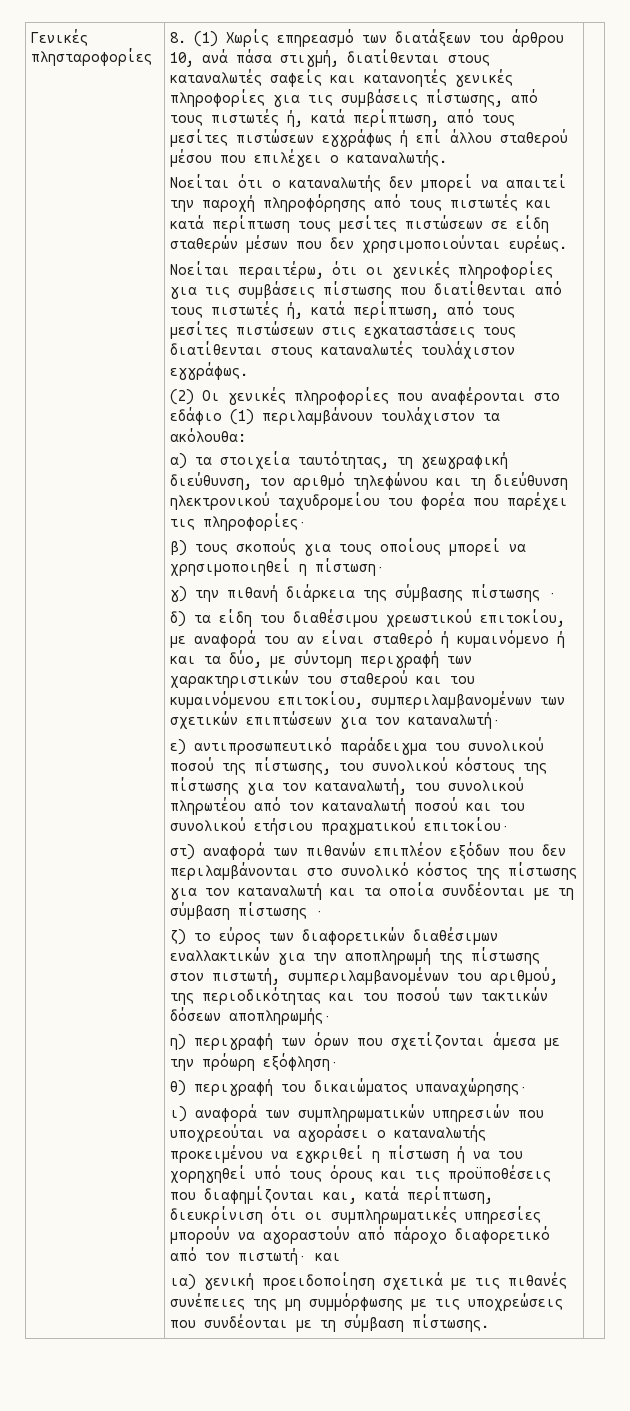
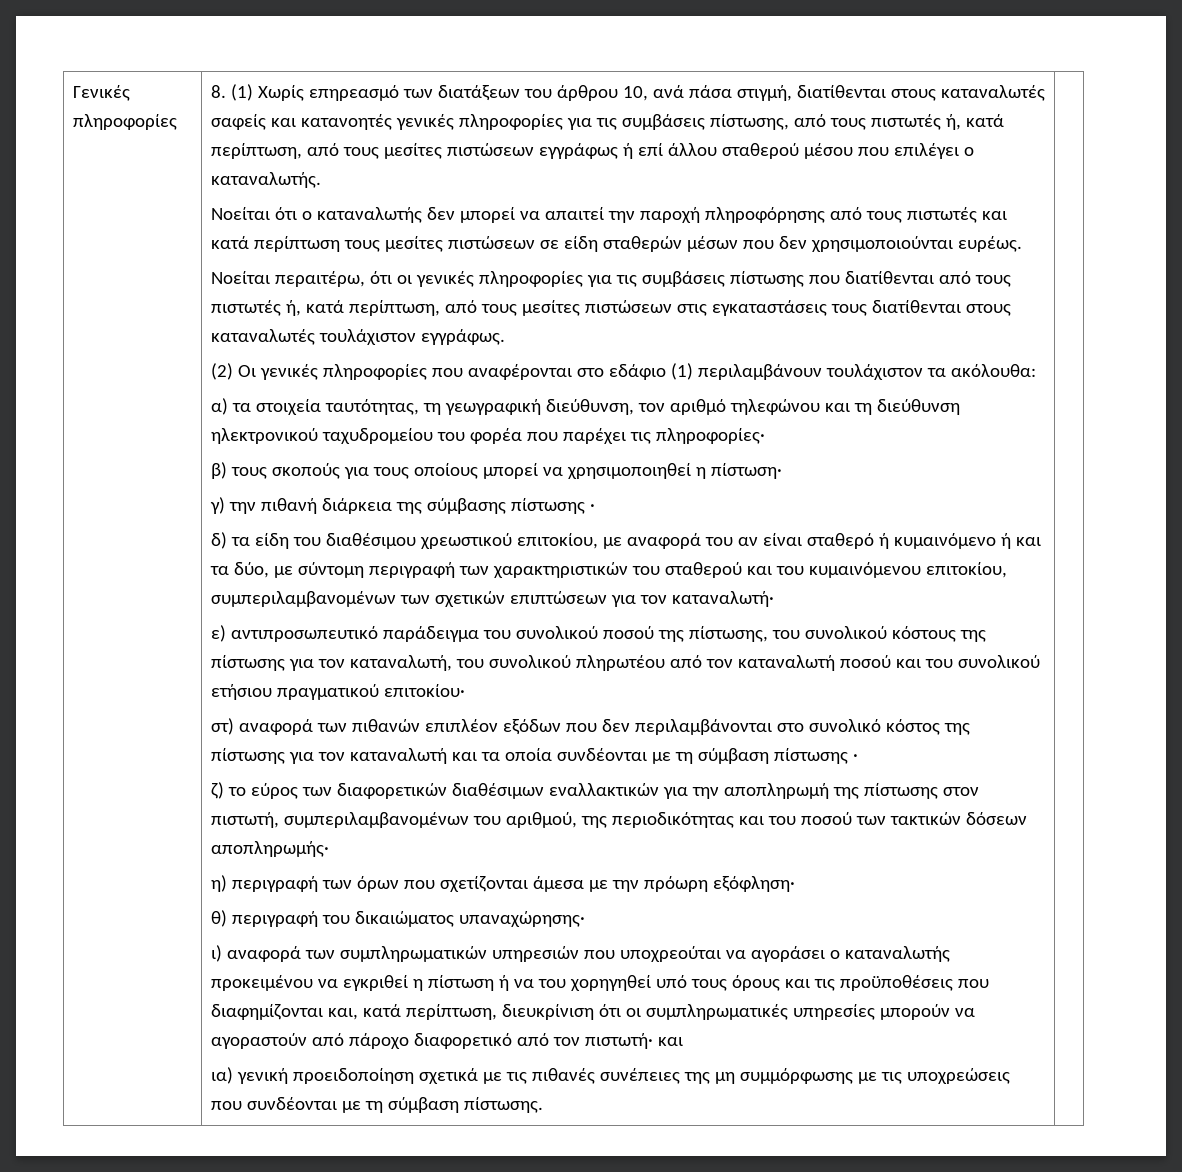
- Γενικές πλησταροφορίες
+ Γενικές πληροφορίες

